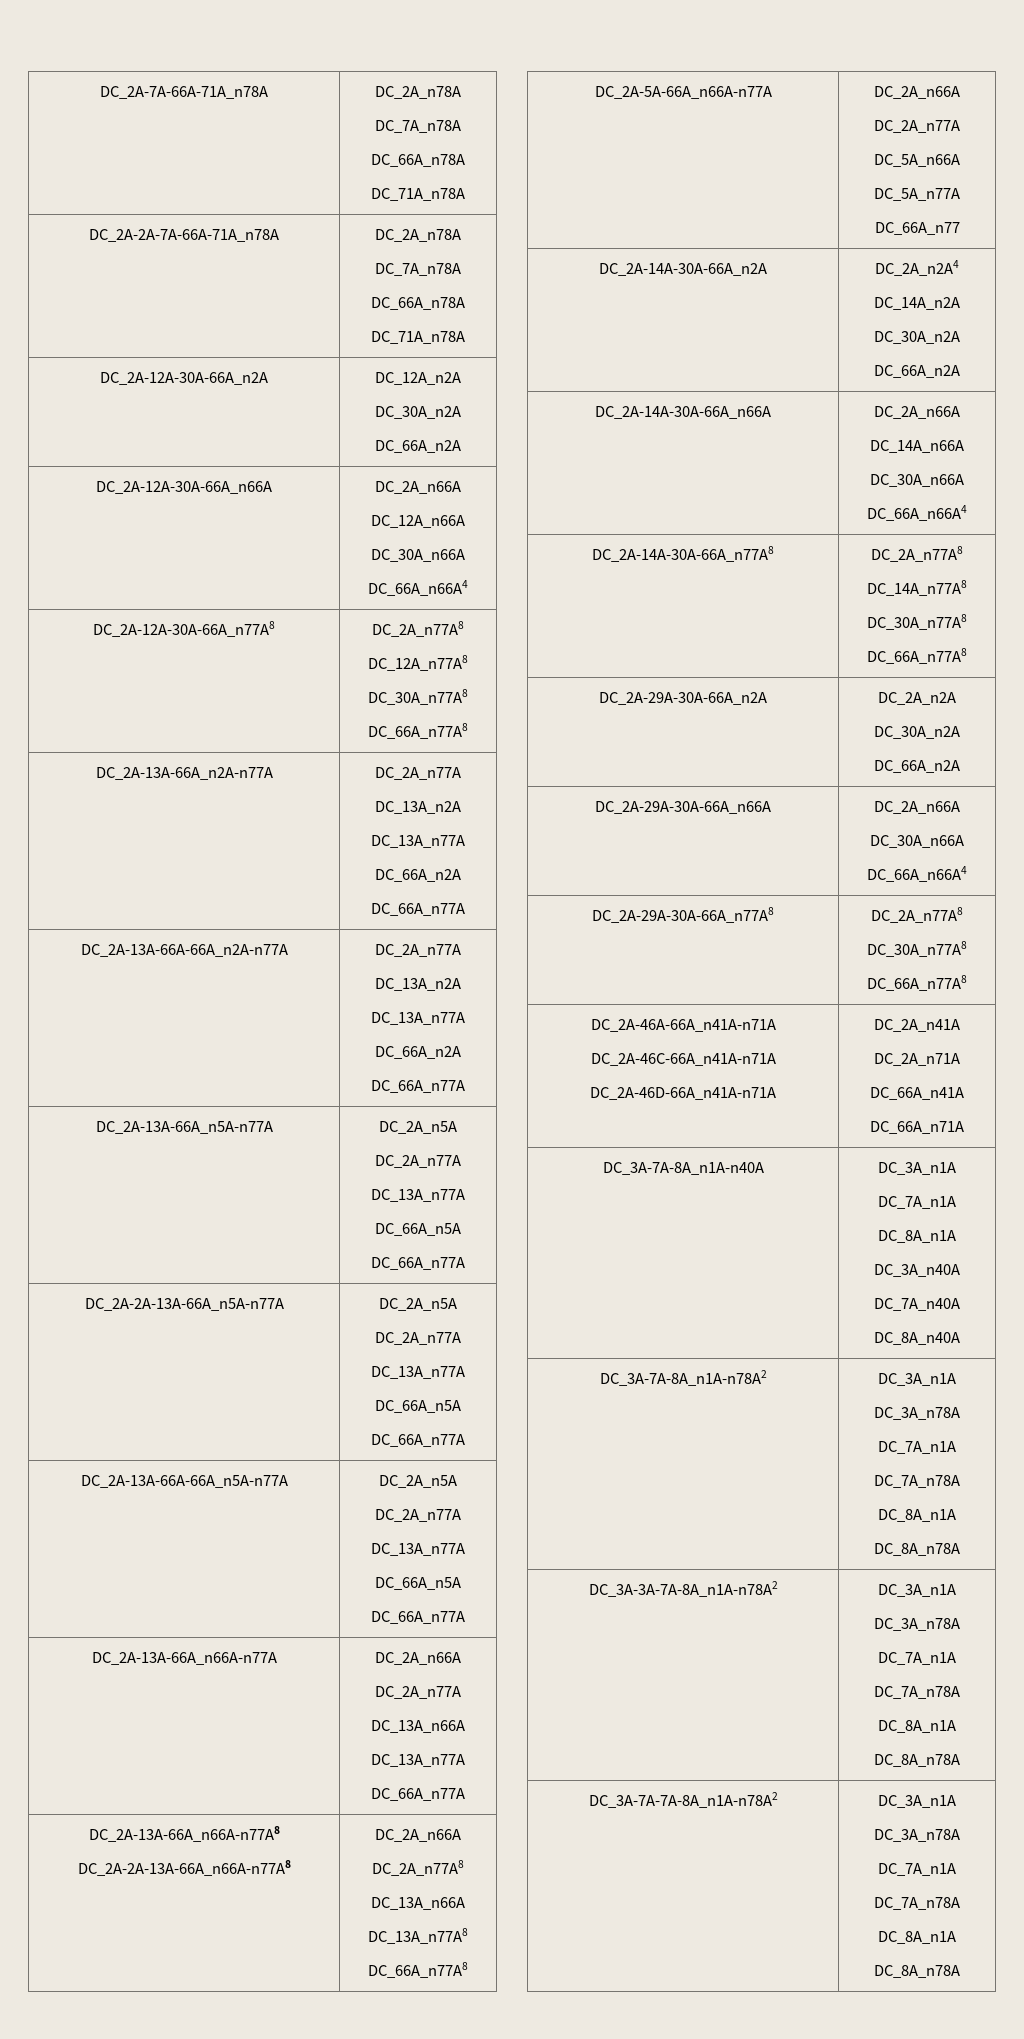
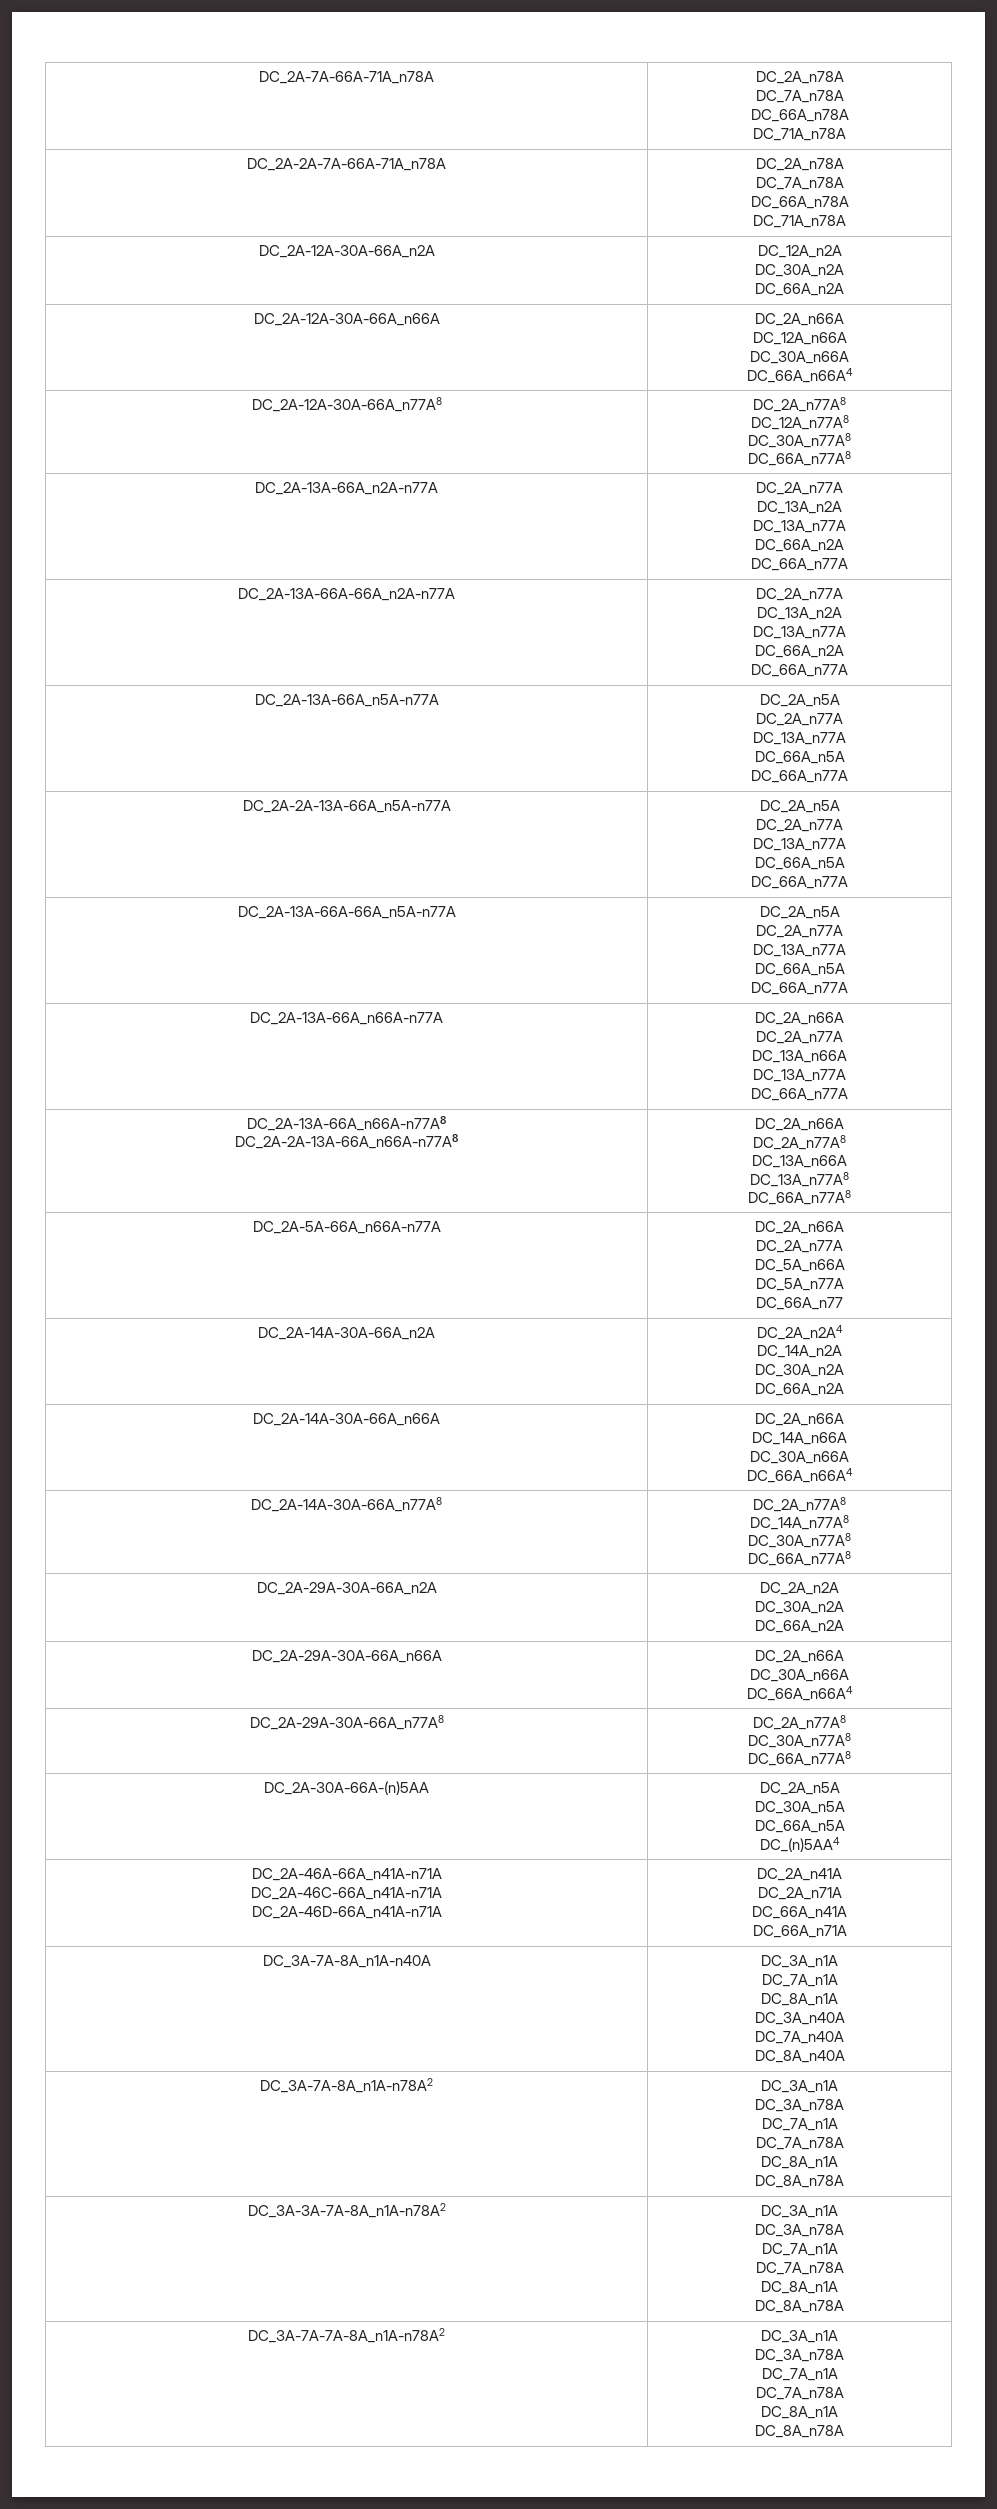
+ DC_2A-30A-66A-(n)5AA | DC_2A_n5A
+ DC_30A_n5A
+ DC_66A_n5A
+ DC_(n)5AA4

